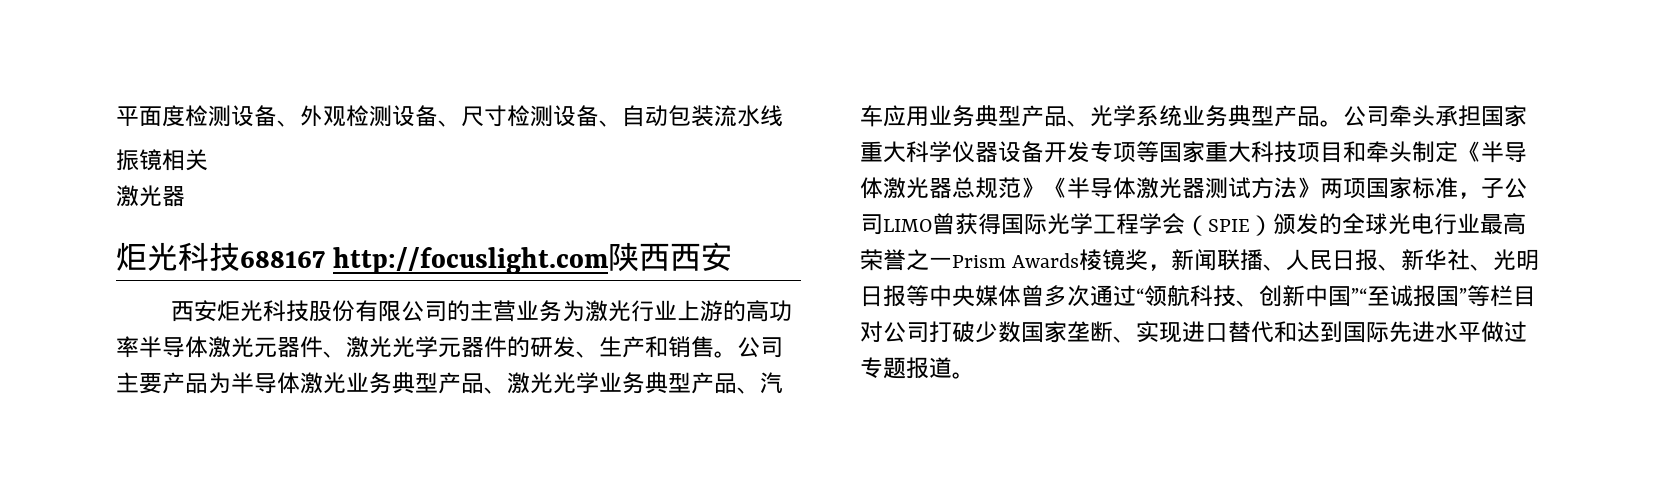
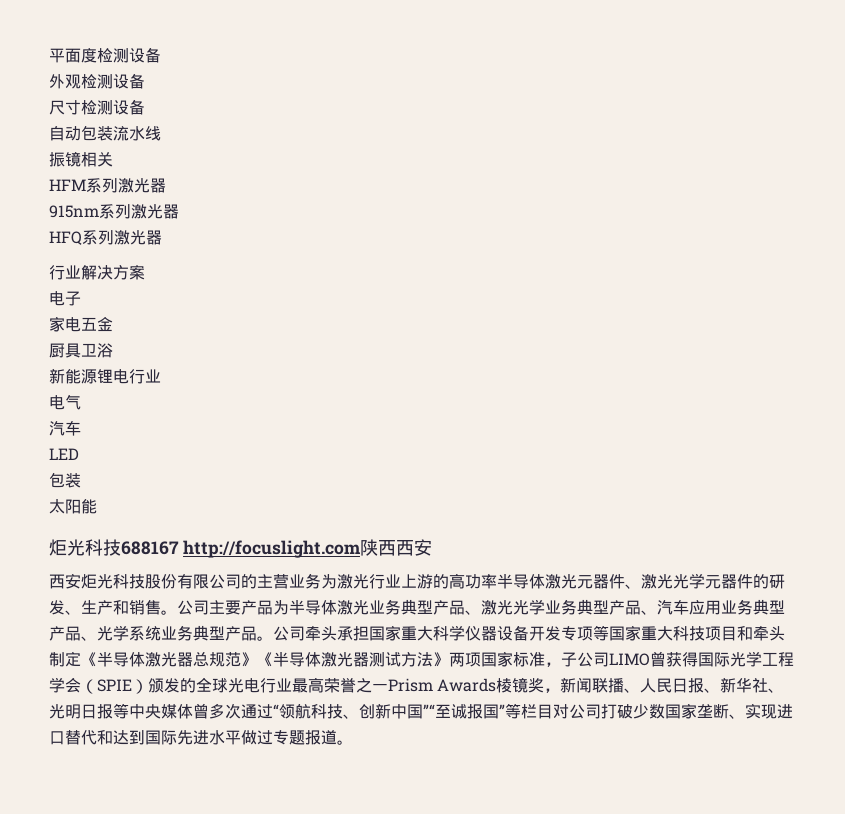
- 平面度检测设备、外观检测设备、尺寸检测设备、自动包装流水线
+ 平面度检测设备
+ 外观检测设备
+ 尺寸检测设备
+ 自动包装流水线
  振镜相关
- 激光器
+ HFM系列激光器
+ 915nm系列激光器
+ HFQ系列激光器
+ 行业解决方案
+ 电子
+ 家电五金
+ 厨具卫浴
+ 新能源锂电行业
+ 电气
+ 汽车
+ LED
+ 包装
+ 太阳能

